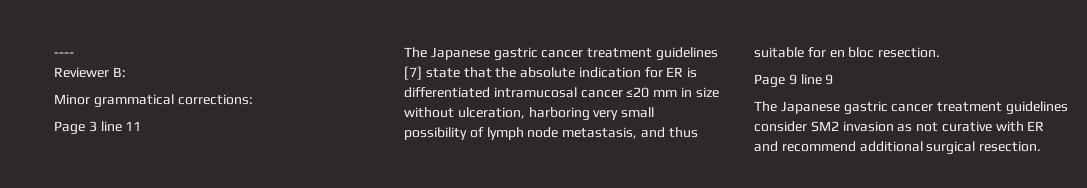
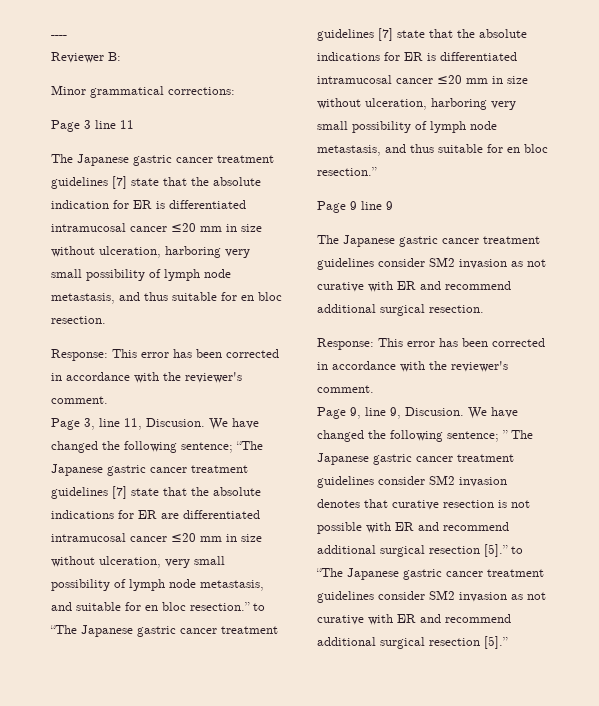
  The Japanese gastric cancer treatment guidelines [7] state that the absolute indication for ER is differentiated intramucosal cancer ≤20 mm in size without ulceration, harboring very small possibility of lymph node metastasis, and thus suitable for en bloc resection.
+ Response: This error has been corrected in accordance with the reviewer's comment.
+ Page 3, line 11, Discusion. We have changed the following sentence; “The Japanese gastric cancer treatment guidelines [7] state that the absolute indications for ER are differentiated intramucosal cancer ≤20 mm in size without ulceration, very small possibility of lymph node metastasis, and suitable for en bloc resection.” to “The Japanese gastric cancer treatment guidelines [7] state that the absolute indications for ER is differentiated intramucosal cancer ≤20 mm in size without ulceration, harboring very small possibility of lymph node metastasis, and thus suitable for en bloc resection.”
  The Japanese gastric cancer treatment guidelines consider SM2 invasion as not curative with ER and recommend additional surgical resection.
+ Response: This error has been corrected in accordance with the reviewer's comment.
+ Page 9, line 9, Discusion. We have changed the following sentence; ” The Japanese gastric cancer treatment guidelines consider SM2 invasion denotes that curative resection is not possible with ER and recommend additional surgical resection [5].” to “The Japanese gastric cancer treatment guidelines consider SM2 invasion as not curative with ER and recommend additional surgical resection [5].”

